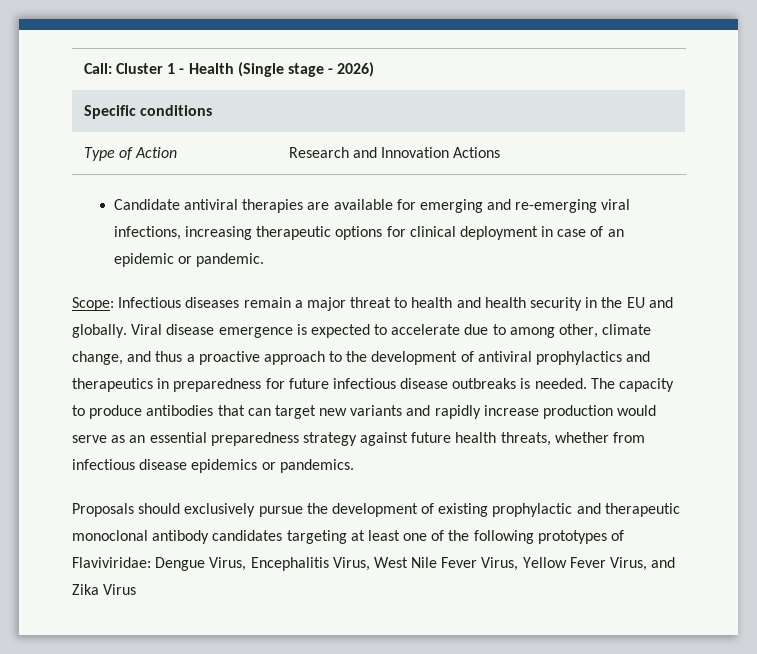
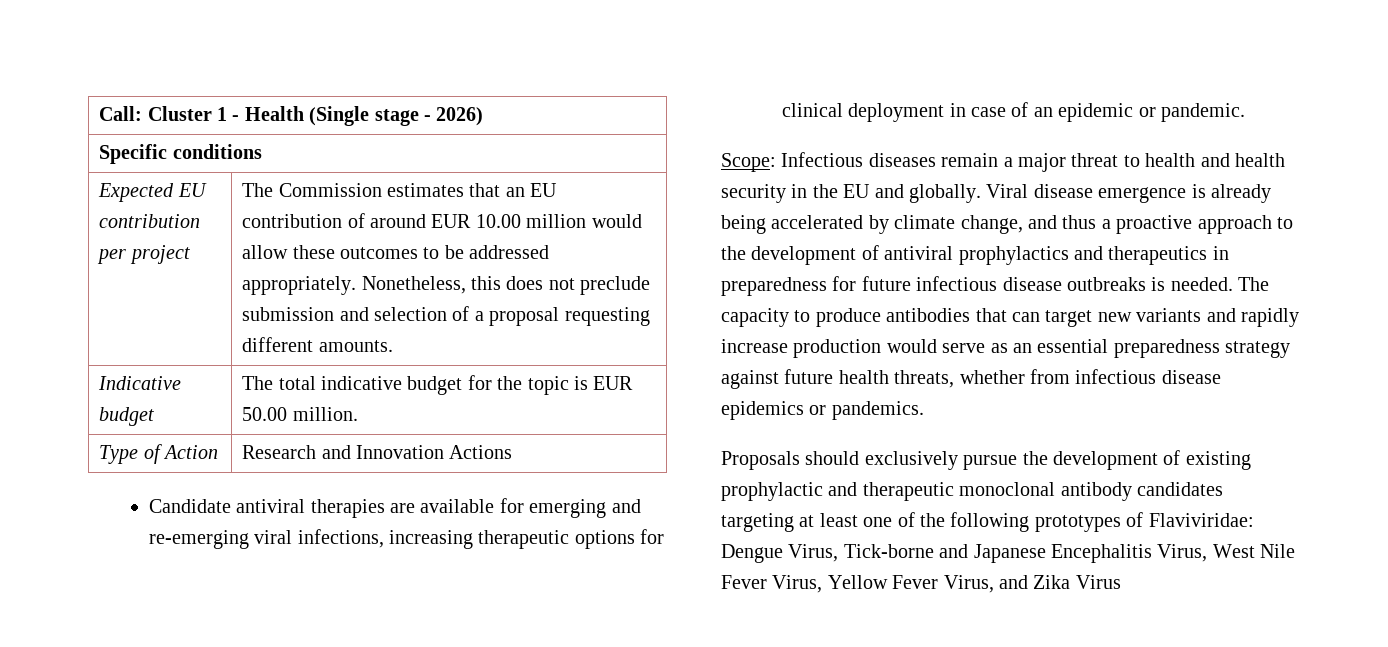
+ Expected EU contribution per project | The Commission estimates that an EU contribution of around EUR 10.00 million would allow these outcomes to be addressed appropriately. Nonetheless, this does not preclude submission and selection of a proposal requesting different amounts.
+ Indicative budget | The total indicative budget for the topic is EUR 50.00 million.
- Viral disease emergence is expected to accelerate due to among other, climate change, and thus a proactive approach to the development of antiviral prophylactics and therapeutics in preparedness for future infectious disease outbreaks is needed.
+ Viral disease emergence is already being accelerated by climate change, and thus a proactive approach to the development of antiviral prophylactics and therapeutics in preparedness for future infectious disease outbreaks is needed.
- Proposals should exclusively pursue the development of existing prophylactic and therapeutic monoclonal antibody candidates targeting at least one of the following prototypes of Flaviviridae: Dengue Virus, Encephalitis Virus, West Nile Fever Virus, Yellow Fever Virus, and Zika Virus
+ Proposals should exclusively pursue the development of existing prophylactic and therapeutic monoclonal antibody candidates targeting at least one of the following prototypes of Flaviviridae: Dengue Virus, Tick-borne and Japanese Encephalitis Virus, West Nile Fever Virus, Yellow Fever Virus, and Zika Virus

